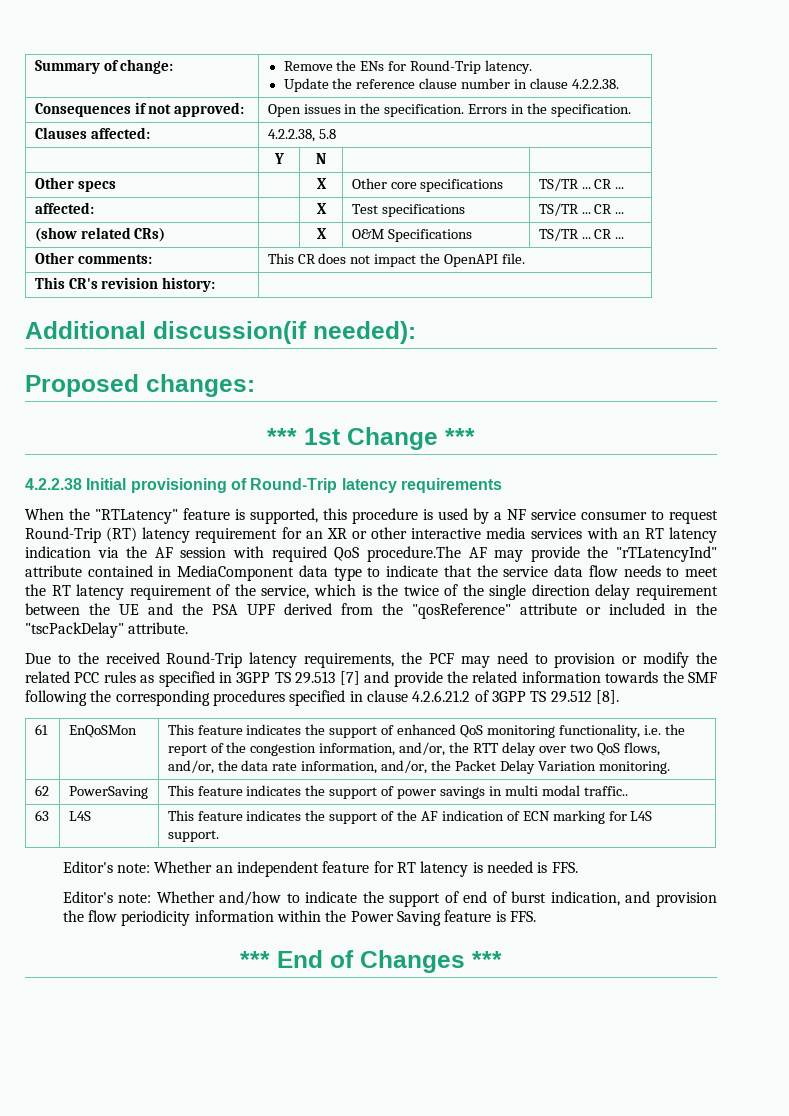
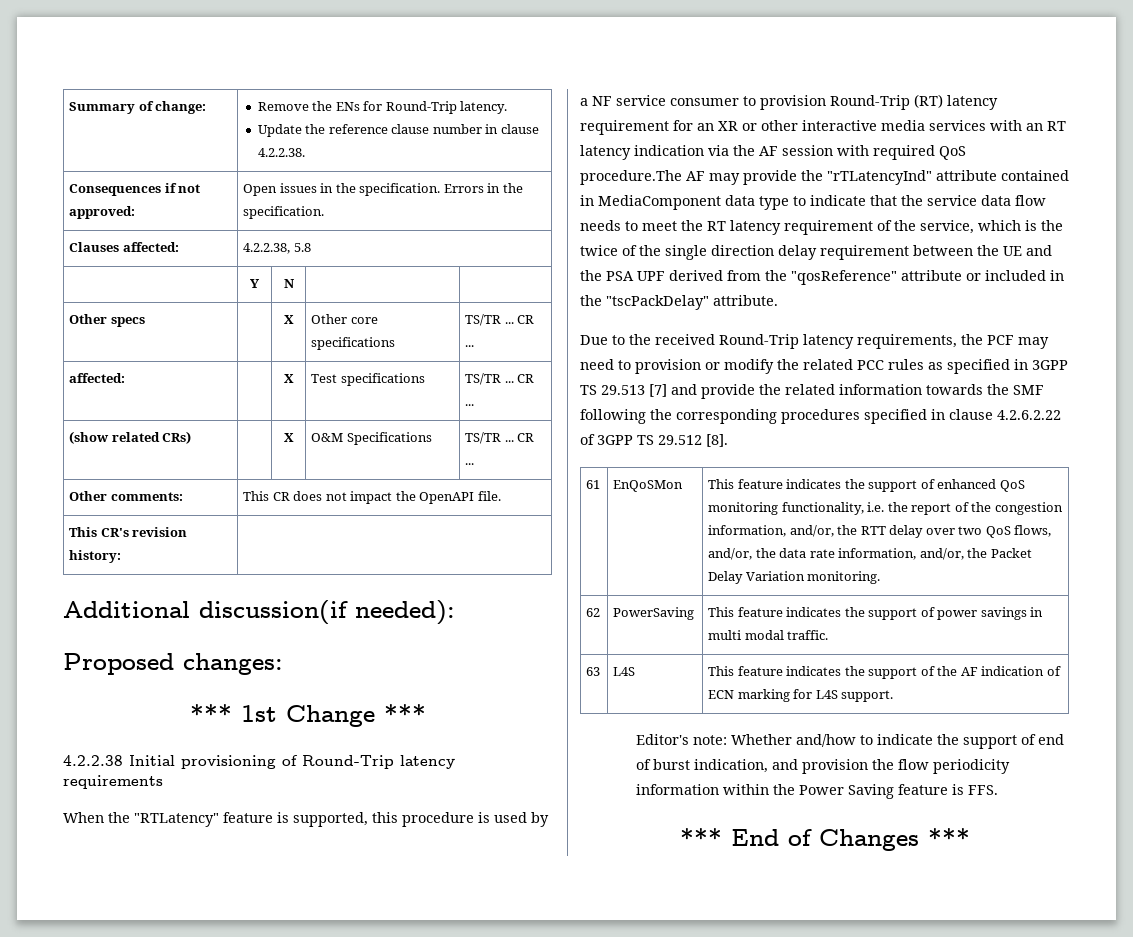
- When the "RTLatency" feature is supported, this procedure is used by a NF service consumer to request Round-Trip (RT) latency requirement for an XR or other interactive media services with an RT latency indication via the AF session with required QoS procedure.The AF may provide the "rTLatencyInd" attribute contained in MediaComponent data type to indicate that the service data flow needs to meet the RT latency requirement of the service, which is the twice of the single direction delay requirement between the UE and the PSA UPF derived from the "qosReference" attribute or included in the "tscPackDelay" attribute.
+ When the "RTLatency" feature is supported, this procedure is used by a NF service consumer to provision Round-Trip (RT) latency requirement for an XR or other interactive media services with an RT latency indication via the AF session with required QoS procedure.The AF may provide the "rTLatencyInd" attribute contained in MediaComponent data type to indicate that the service data flow needs to meet the RT latency requirement of the service, which is the twice of the single direction delay requirement between the UE and the PSA UPF derived from the "qosReference" attribute or included in the "tscPackDelay" attribute.
- Due to the received Round-Trip latency requirements, the PCF may need to provision or modify the related PCC rules as specified in 3GPP TS 29.513 [7] and provide the related information towards the SMF following the corresponding procedures specified in clause 4.2.6.21.2 of 3GPP TS 29.512 [8].
+ Due to the received Round-Trip latency requirements, the PCF may need to provision or modify the related PCC rules as specified in 3GPP TS 29.513 [7] and provide the related information towards the SMF following the corresponding procedures specified in clause 4.2.6.2.22 of 3GPP TS 29.512 [8].
- 62 | PowerSaving | This feature indicates the support of power savings in multi modal traffic..
+ 62 | PowerSaving | This feature indicates the support of power savings in multi modal traffic.
- Editor's note: Whether an independent feature for RT latency is needed is FFS.

